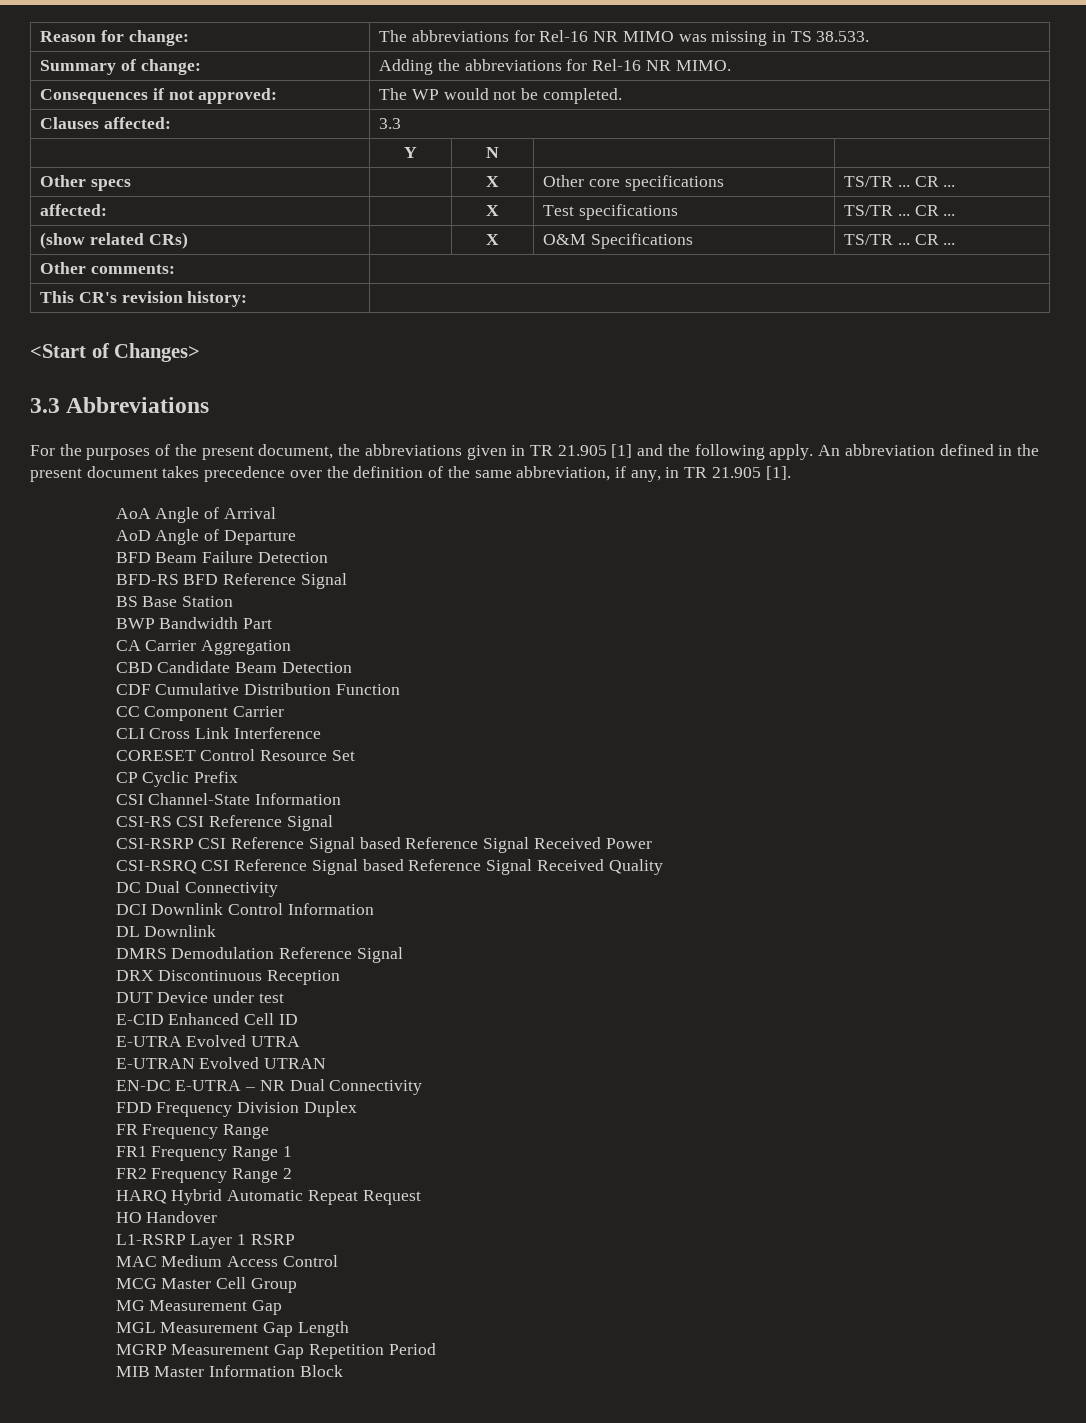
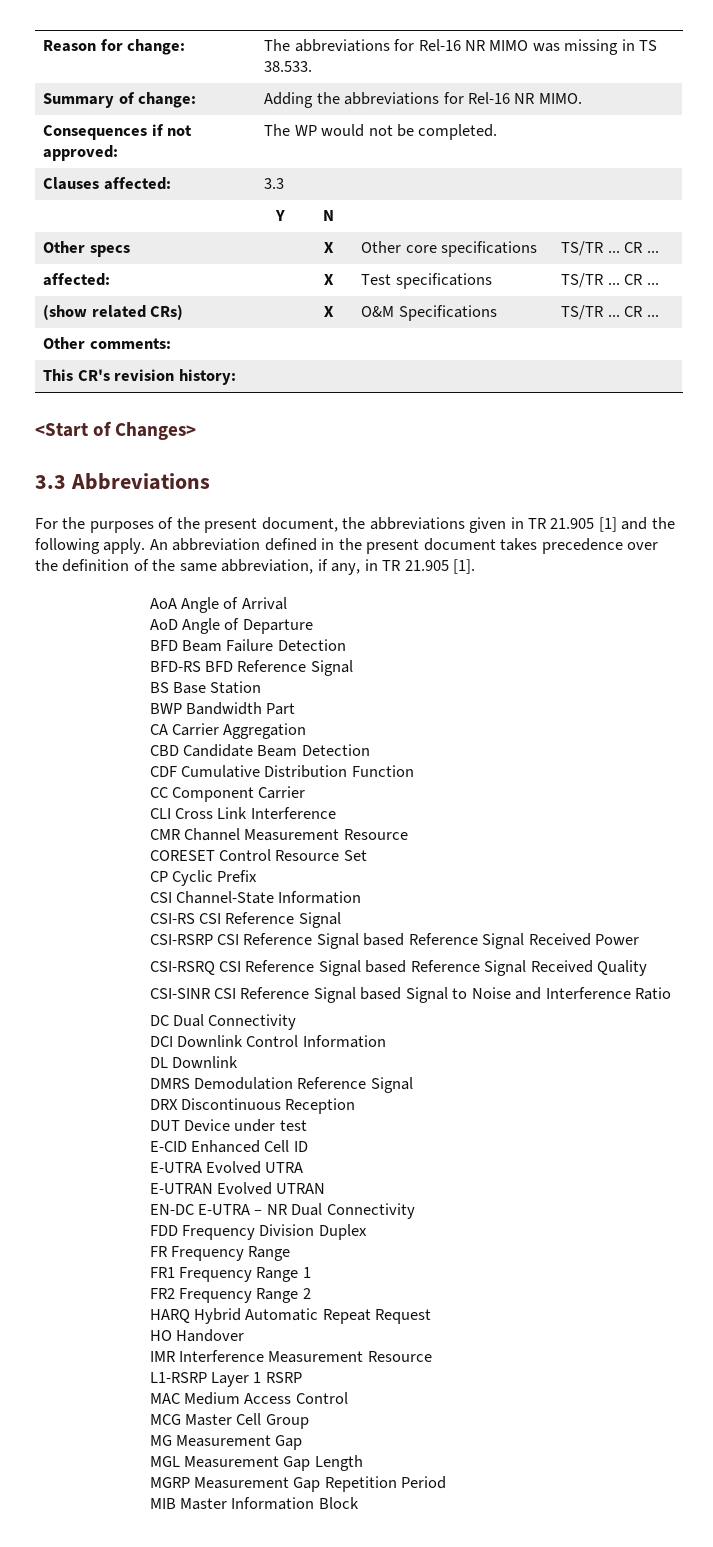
+ CMR Channel Measurement Resource
+ CSI-SINR CSI Reference Signal based Signal to Noise and Interference Ratio
+ IMR Interference Measurement Resource

